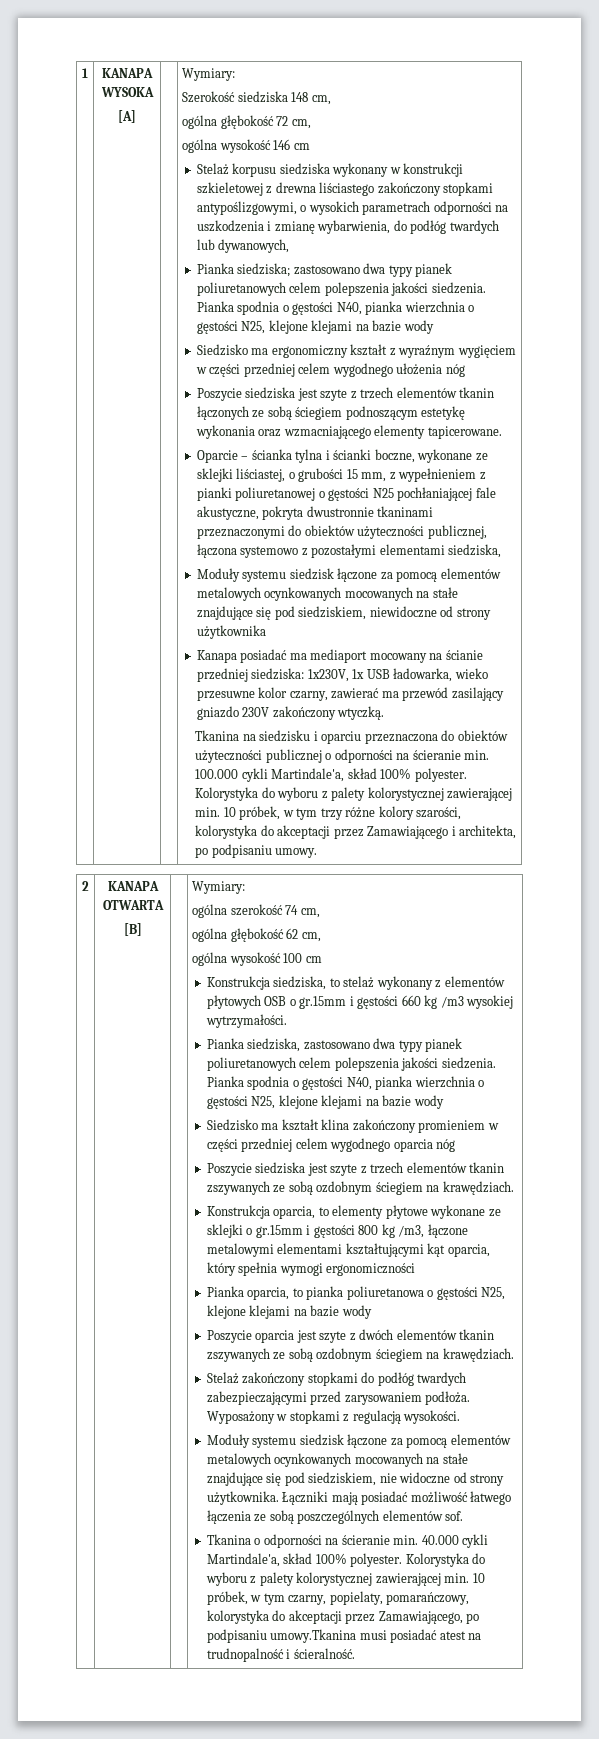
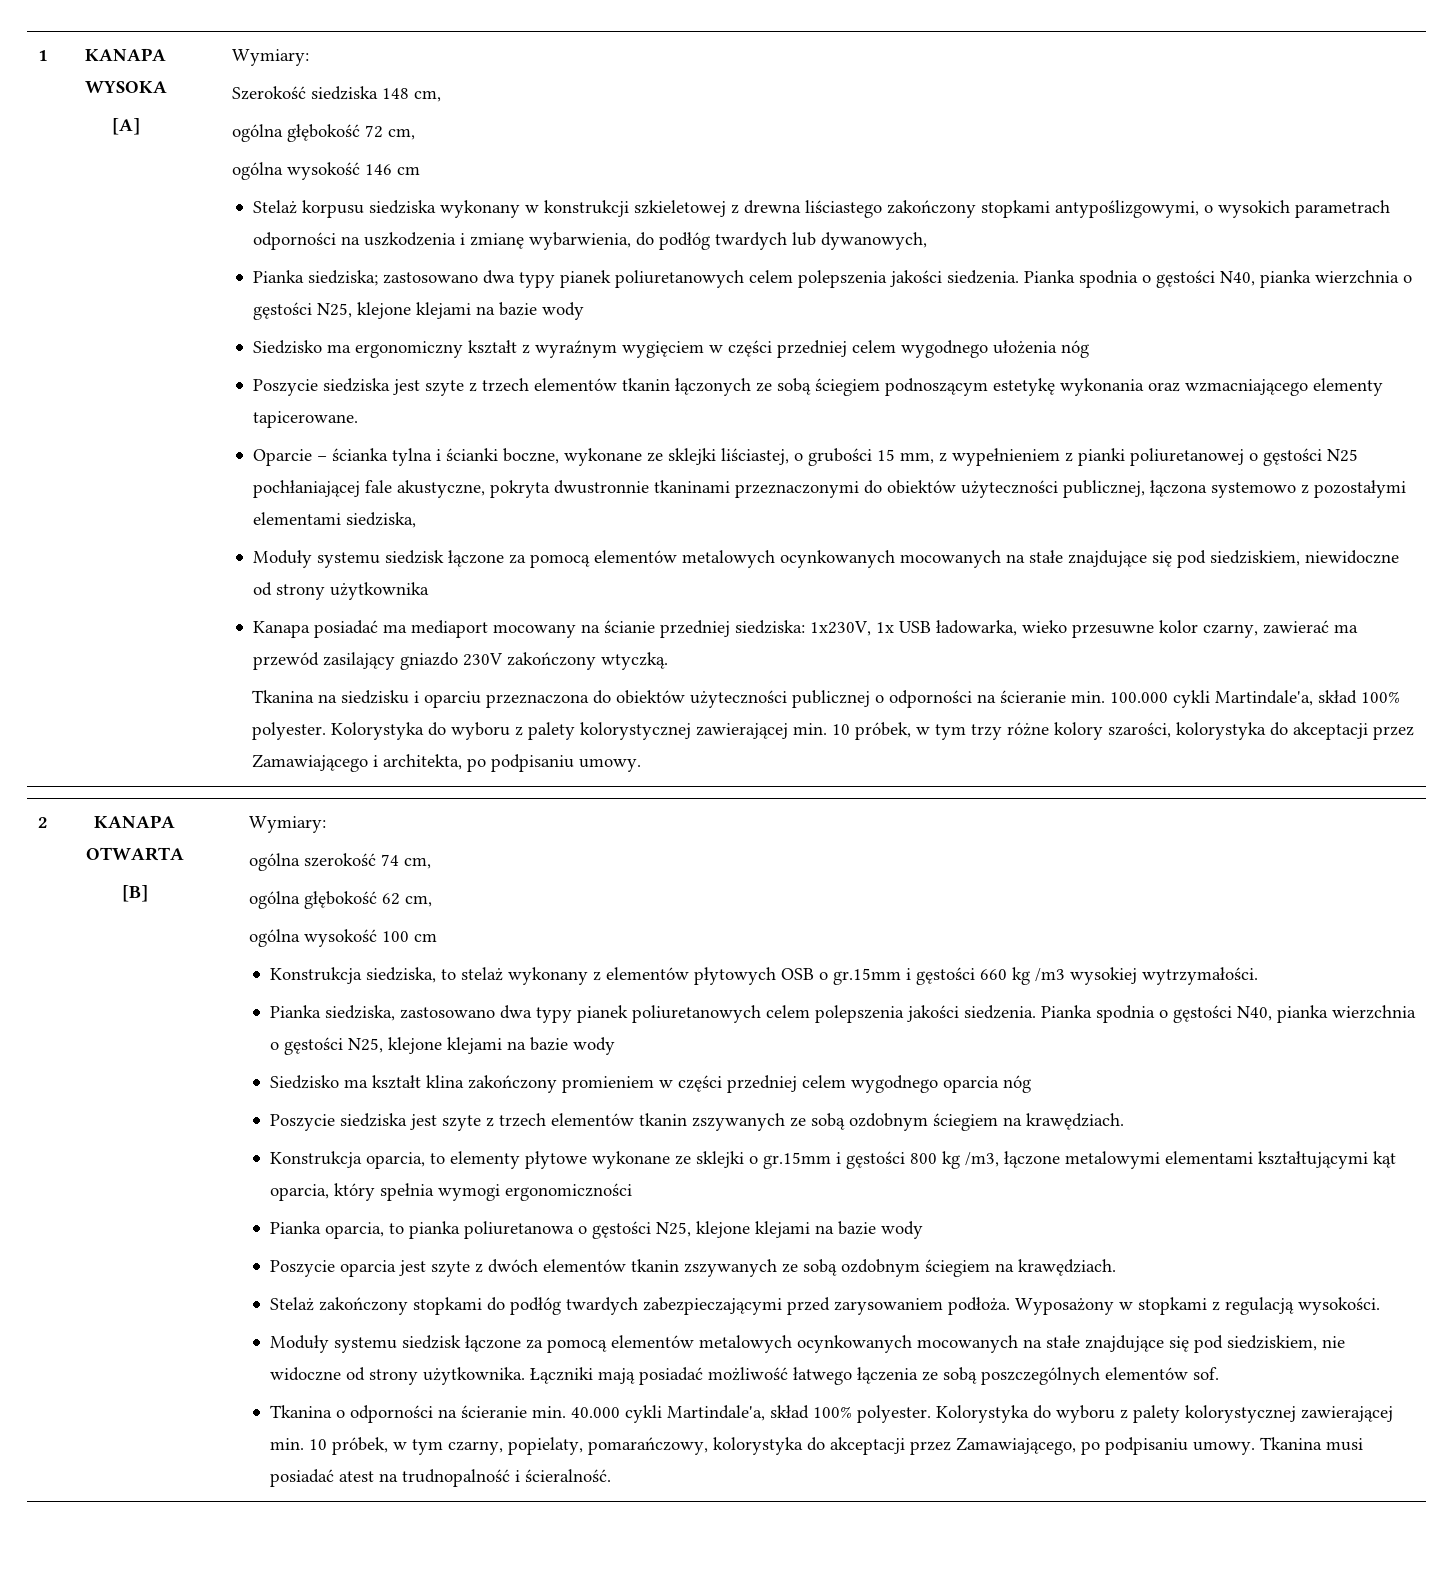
- Kolorystyka do wyboru z palety kolorystycznej zawierającej min. 10 próbek, w tym czarny, popielaty, pomarańczowy, kolorystyka do akceptacji przez Zamawiającego, po podpisaniu umowy.Tkanina musi posiadać atest na trudnopalność i ścieralność.
+ Kolorystyka do wyboru z palety kolorystycznej zawierającej min. 10 próbek, w tym czarny, popielaty, pomarańczowy, kolorystyka do akceptacji przez Zamawiającego, po podpisaniu umowy. Tkanina musi posiadać atest na trudnopalność i ścieralność.

